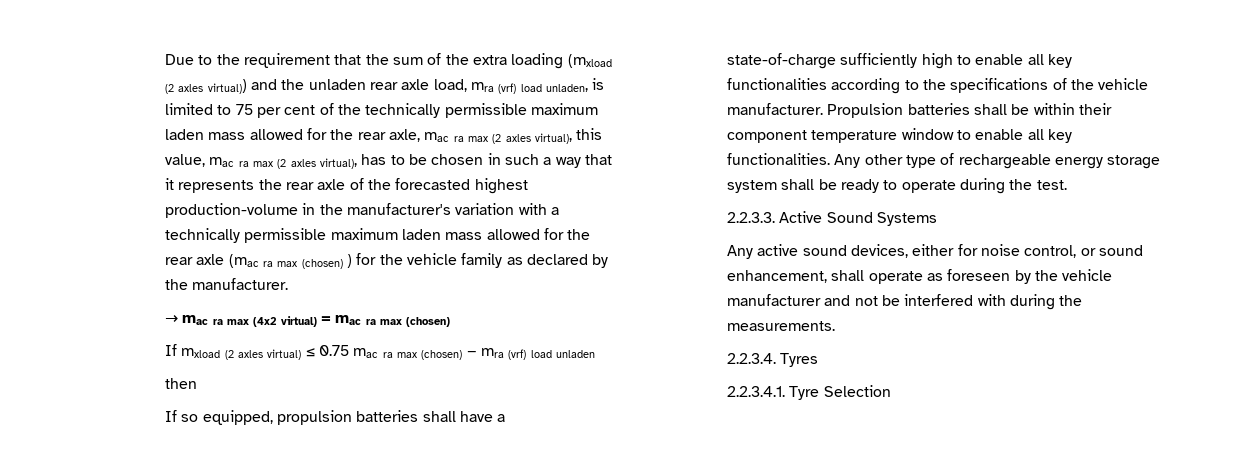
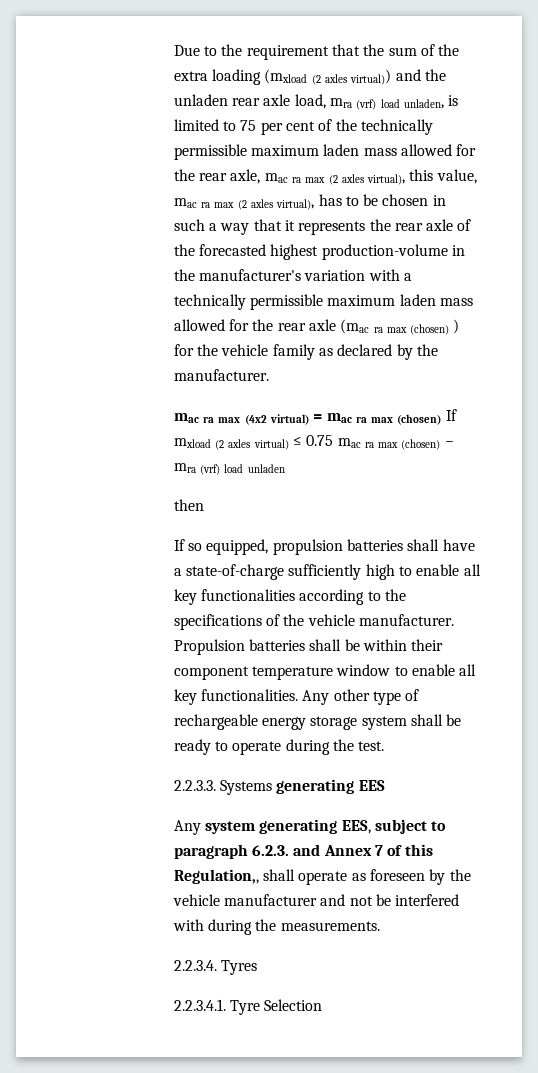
- → mac ra max (4x2 virtual) = mac ra max (chosen)
- If mxload (2 axles virtual) ≤ 0.75 mac ra max (chosen) − mra (vrf) load unladen
+ mac ra max (4x2 virtual) = mac ra max (chosen) If mxload (2 axles virtual) ≤ 0.75 mac ra max (chosen) − mra (vrf) load unladen
- 2.2.3.3. Active Sound Systems
- Any active sound devices, either for noise control, or sound enhancement, shall operate as foreseen by the vehicle manufacturer and not be interfered with during the measurements.
+ 2.2.3.3. Systems generating EES
+ Any system generating EES, subject to paragraph 6.2.3. and Annex 7 of this Regulation,, shall operate as foreseen by the vehicle manufacturer and not be interfered with during the measurements.

